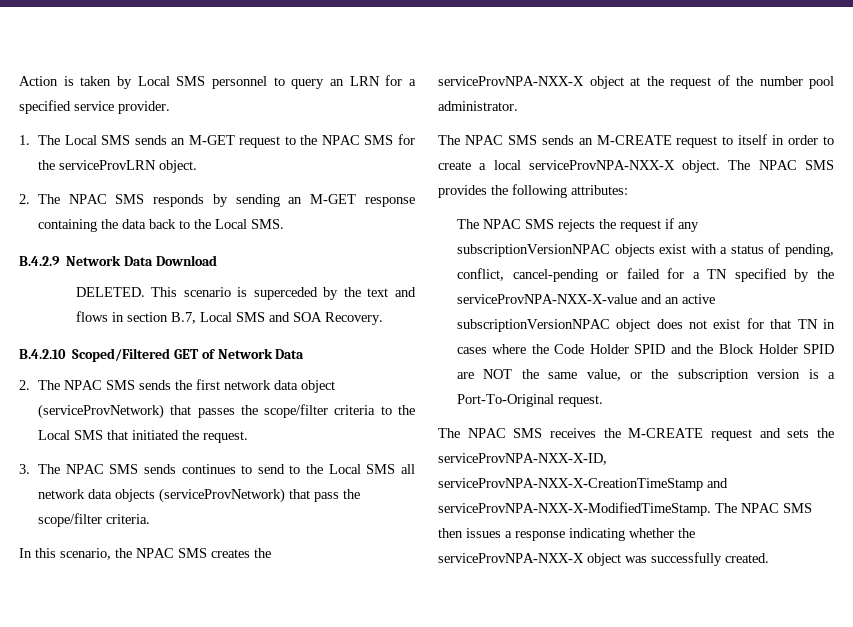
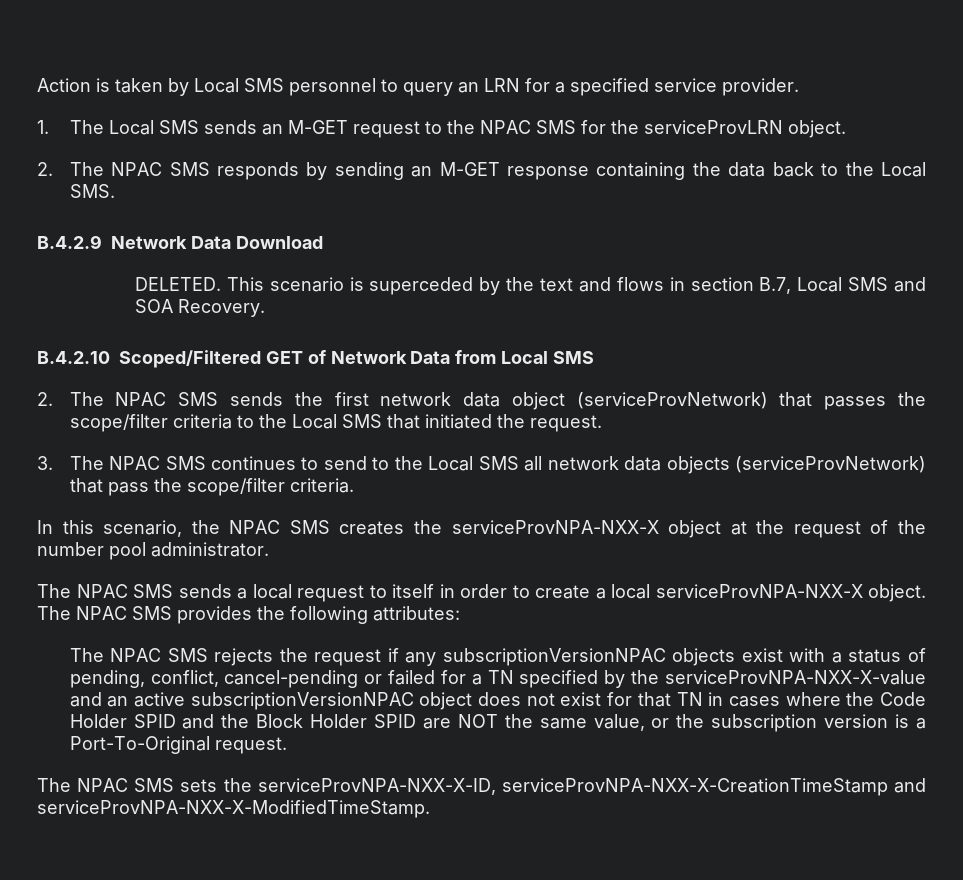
- B.4.2.10 Scoped/Filtered GET of Network Data
+ B.4.2.10 Scoped/Filtered GET of Network Data from Local SMS
- 3. The NPAC SMS sends continues to send to the Local SMS all network data objects (serviceProvNetwork) that pass the scope/filter criteria.
+ 3. The NPAC SMS continues to send to the Local SMS all network data objects (serviceProvNetwork) that pass the scope/filter criteria.
- The NPAC SMS sends an M-CREATE request to itself in order to create a local serviceProvNPA-NXX-X object.
+ The NPAC SMS sends a local request to itself in order to create a local serviceProvNPA-NXX-X object.
- The NPAC SMS receives the M-CREATE request and sets the serviceProvNPA-NXX-X-ID, serviceProvNPA-NXX-X-CreationTimeStamp and serviceProvNPA-NXX-X-ModifiedTimeStamp. The NPAC SMS then issues a response indicating whether the serviceProvNPA-NXX-X object was successfully created.
+ The NPAC SMS sets the serviceProvNPA-NXX-X-ID, serviceProvNPA-NXX-X-CreationTimeStamp and serviceProvNPA-NXX-X-ModifiedTimeStamp.

